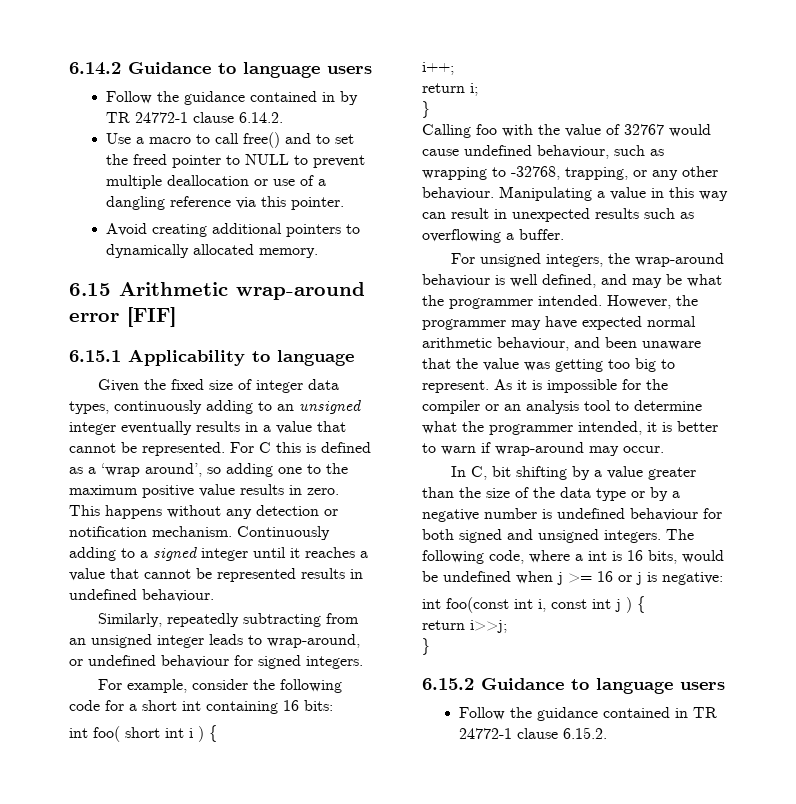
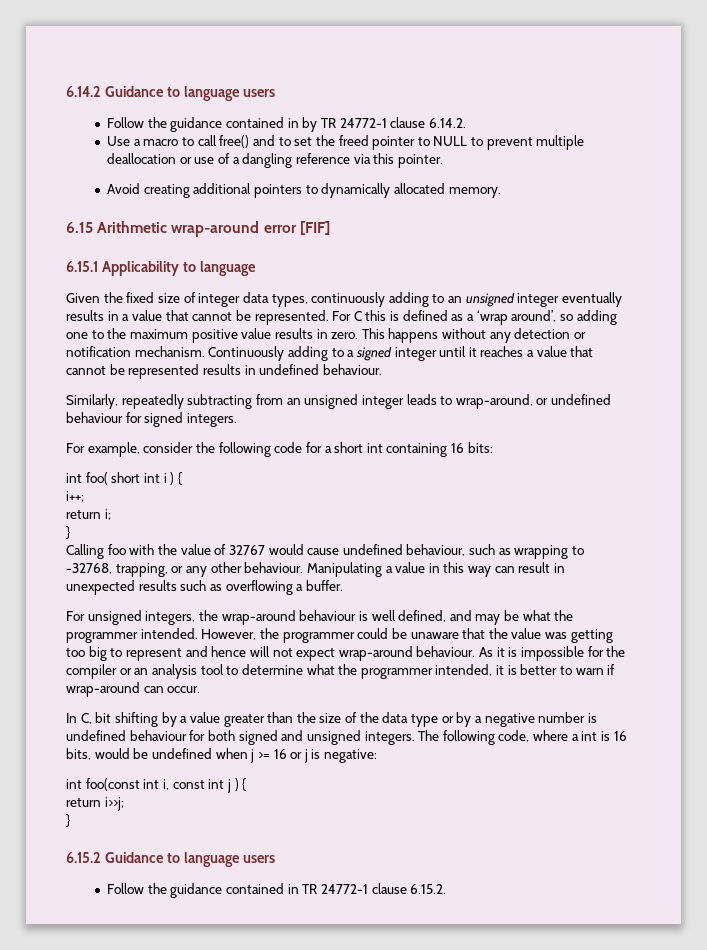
- However, the programmer may have expected normal arithmetic behaviour, and been unaware that the value was getting too big to represent.
+ However, the programmer could be unaware that the value was getting too big to represent and hence will not expect wrap-around behaviour.
- As it is impossible for the compiler or an analysis tool to determine what the programmer intended, it is better to warn if wrap-around may occur.
+ As it is impossible for the compiler or an analysis tool to determine what the programmer intended, it is better to warn if wrap-around can occur.

